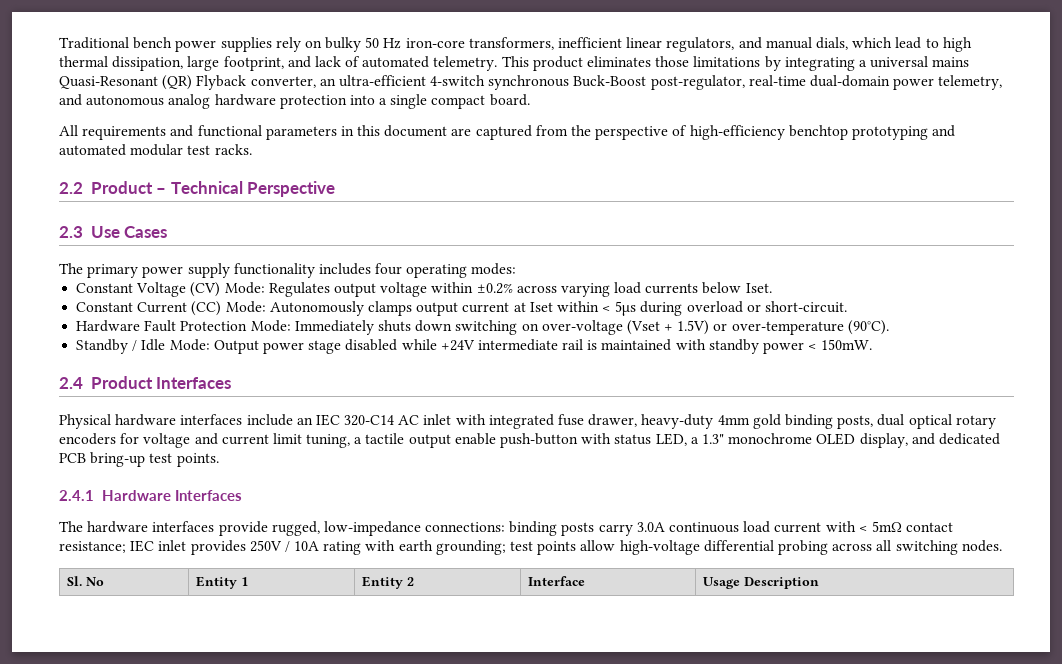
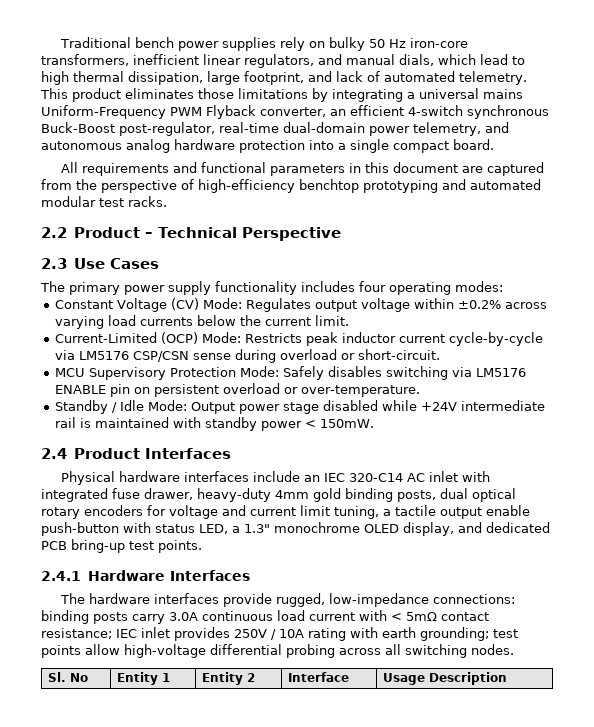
- This product eliminates those limitations by integrating a universal mains Quasi-Resonant (QR) Flyback converter, an ultra-efficient 4-switch synchronous Buck-Boost post-regulator, real-time dual-domain power telemetry, and autonomous analog hardware protection into a single compact board.
+ This product eliminates those limitations by integrating a universal mains Uniform-Frequency PWM Flyback converter, an efficient 4-switch synchronous Buck-Boost post-regulator, real-time dual-domain power telemetry, and autonomous analog hardware protection into a single compact board.
- Constant Voltage (CV) Mode: Regulates output voltage within ±0.2% across varying load currents below Iset.
- Constant Current (CC) Mode: Autonomously clamps output current at Iset within < 5µs during overload or short-circuit.
- Hardware Fault Protection Mode: Immediately shuts down switching on over-voltage (Vset + 1.5V) or over-temperature (90°C).
+ Constant Voltage (CV) Mode: Regulates output voltage within ±0.2% across varying load currents below the current limit.
+ Current-Limited (OCP) Mode: Restricts peak inductor current cycle-by-cycle via LM5176 CSP/CSN sense during overload or short-circuit.
+ MCU Supervisory Protection Mode: Safely disables switching via LM5176 ENABLE pin on persistent overload or over-temperature.

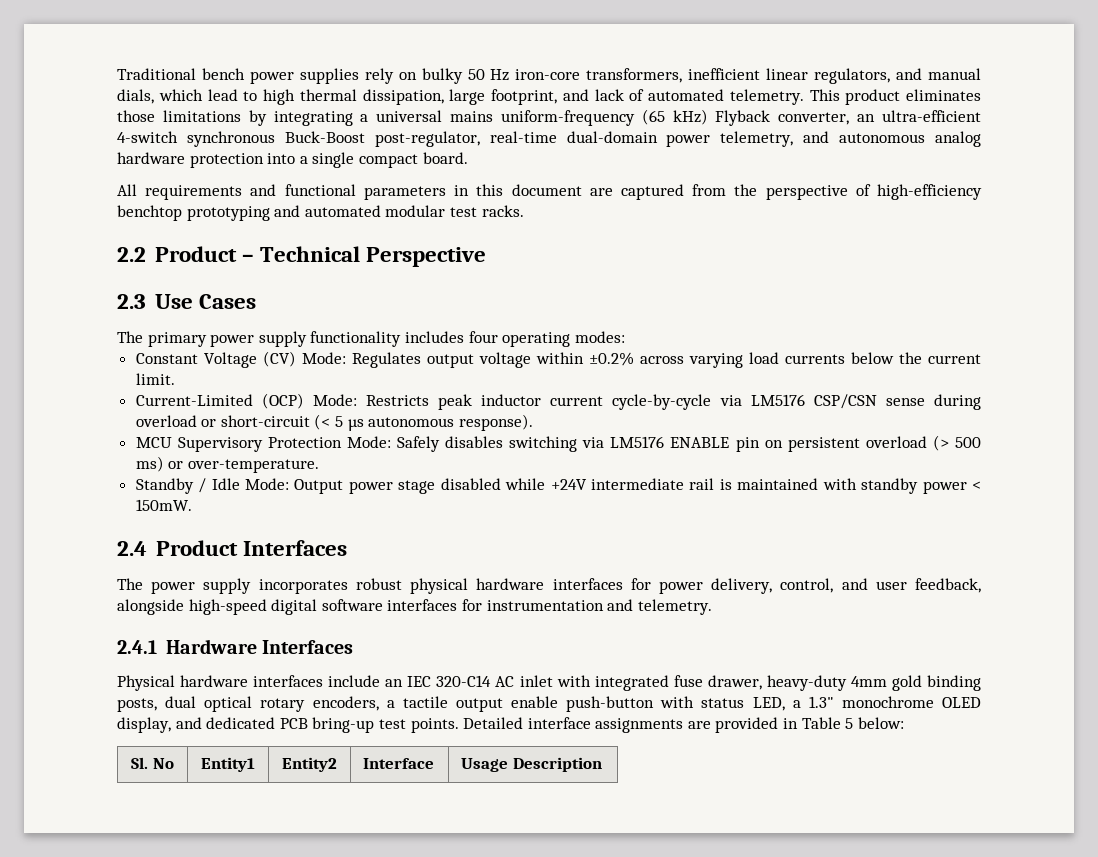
- This product eliminates those limitations by integrating a universal mains Uniform-Frequency PWM Flyback converter, an efficient 4-switch synchronous Buck-Boost post-regulator, real-time dual-domain power telemetry, and autonomous analog hardware protection into a single compact board.
+ This product eliminates those limitations by integrating a universal mains uniform-frequency (65 kHz) Flyback converter, an ultra-efficient 4-switch synchronous Buck-Boost post-regulator, real-time dual-domain power telemetry, and autonomous analog hardware protection into a single compact board.
- Current-Limited (OCP) Mode: Restricts peak inductor current cycle-by-cycle via LM5176 CSP/CSN sense during overload or short-circuit.
+ Current-Limited (OCP) Mode: Restricts peak inductor current cycle-by-cycle via LM5176 CSP/CSN sense during overload or short-circuit (< 5 µs autonomous response).
- MCU Supervisory Protection Mode: Safely disables switching via LM5176 ENABLE pin on persistent overload or over-temperature.
+ MCU Supervisory Protection Mode: Safely disables switching via LM5176 ENABLE pin on persistent overload (> 500 ms) or over-temperature.
+ The power supply incorporates robust physical hardware interfaces for power delivery, control, and user feedback, alongside high-speed digital software interfaces for instrumentation and telemetry.
+ 2.4.1 Hardware Interfaces
- Physical hardware interfaces include an IEC 320-C14 AC inlet with integrated fuse drawer, heavy-duty 4mm gold binding posts, dual optical rotary encoders for voltage and current limit tuning, a tactile output enable push-button with status LED, a 1.3" monochrome OLED display, and dedicated PCB bring-up test points.
- 2.4.1 Hardware Interfaces
- The hardware interfaces provide rugged, low-impedance connections: binding posts carry 3.0A continuous load current with < 5mΩ contact resistance; IEC inlet provides 250V / 10A rating with earth grounding; test points allow high-voltage differential probing across all switching nodes.
- Sl. No | Entity 1 | Entity 2 | Interface | Usage Description
+ Physical hardware interfaces include an IEC 320-C14 AC inlet with integrated fuse drawer, heavy-duty 4mm gold binding posts, dual optical rotary encoders, a tactile output enable push-button with status LED, a 1.3" monochrome OLED display, and dedicated PCB bring-up test points. Detailed interface assignments are provided in Table 5 below:
+ Sl. No | Entity1 | Entity2 | Interface | Usage Description

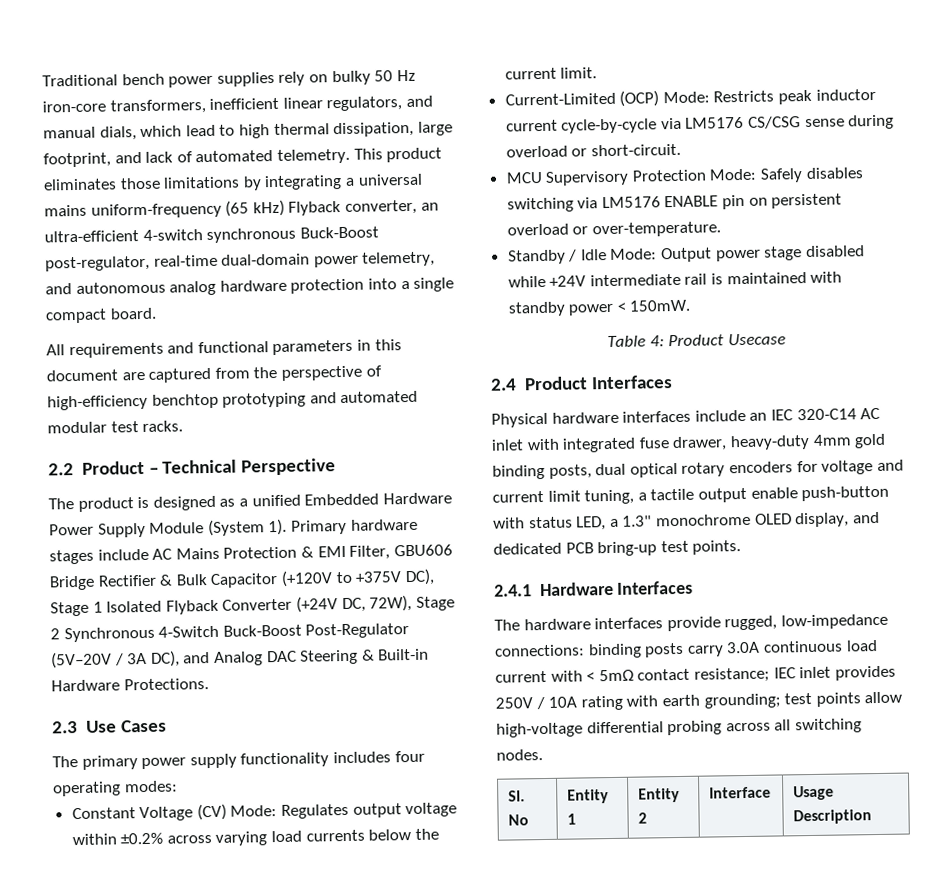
+ The product is designed as a unified Embedded Hardware Power Supply Module (System 1). Primary hardware stages include AC Mains Protection & EMI Filter, GBU606 Bridge Rectifier & Bulk Capacitor (+120V to +375V DC), Stage 1 Isolated Flyback Converter (+24V DC, 72W), Stage 2 Synchronous 4-Switch Buck-Boost Post-Regulator (5V–20V / 3A DC), and Analog DAC Steering & Built-in Hardware Protections.
- Current-Limited (OCP) Mode: Restricts peak inductor current cycle-by-cycle via LM5176 CSP/CSN sense during overload or short-circuit (< 5 µs autonomous response).
+ Current-Limited (OCP) Mode: Restricts peak inductor current cycle-by-cycle via LM5176 CS/CSG sense during overload or short-circuit.
- MCU Supervisory Protection Mode: Safely disables switching via LM5176 ENABLE pin on persistent overload (> 500 ms) or over-temperature.
+ MCU Supervisory Protection Mode: Safely disables switching via LM5176 ENABLE pin on persistent overload or over-temperature.
+ Table 4: Product Usecase
- The power supply incorporates robust physical hardware interfaces for power delivery, control, and user feedback, alongside high-speed digital software interfaces for instrumentation and telemetry.
- 2.4.1 Hardware Interfaces
- Physical hardware interfaces include an IEC 320-C14 AC inlet with integrated fuse drawer, heavy-duty 4mm gold binding posts, dual optical rotary encoders, a tactile output enable push-button with status LED, a 1.3" monochrome OLED display, and dedicated PCB bring-up test points. Detailed interface assignments are provided in Table 5 below:
- Sl. No | Entity1 | Entity2 | Interface | Usage Description
+ Physical hardware interfaces include an IEC 320-C14 AC inlet with integrated fuse drawer, heavy-duty 4mm gold binding posts, dual optical rotary encoders for voltage and current limit tuning, a tactile output enable push-button with status LED, a 1.3" monochrome OLED display, and dedicated PCB bring-up test points.
+ 2.4.1 Hardware Interfaces
+ The hardware interfaces provide rugged, low-impedance connections: binding posts carry 3.0A continuous load current with < 5mΩ contact resistance; IEC inlet provides 250V / 10A rating with earth grounding; test points allow high-voltage differential probing across all switching nodes.
+ Sl. No | Entity 1 | Entity 2 | Interface | Usage Description

